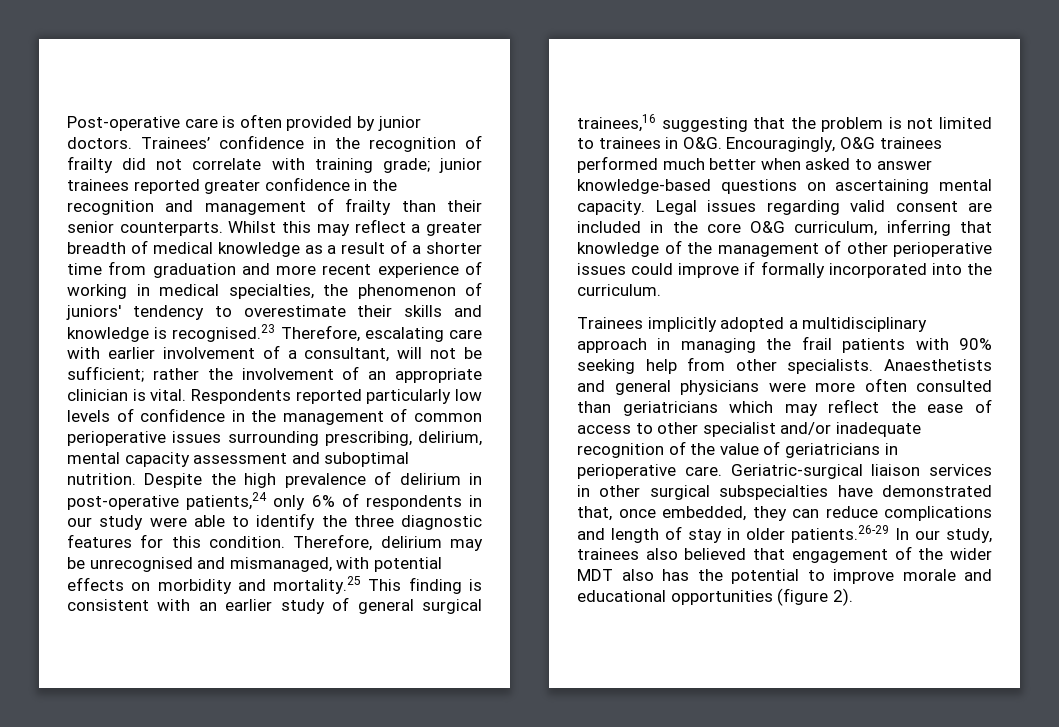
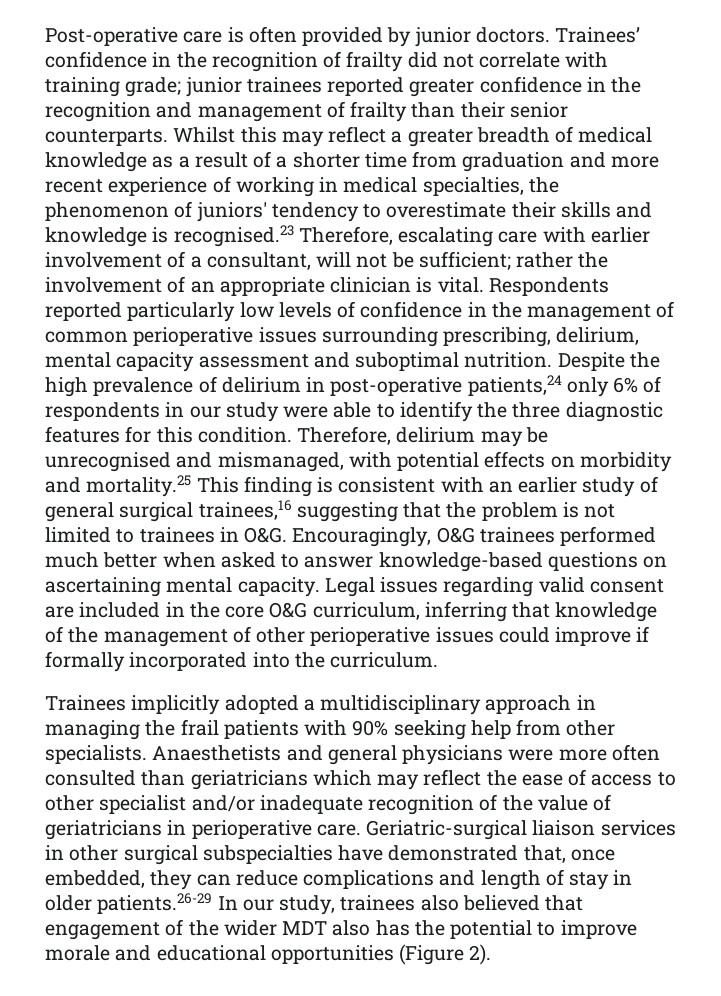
- Geriatric-surgical liaison services in other surgical subspecialties have demonstrated that, once embedded, they can reduce complications and length of stay in older patients.26-29 In our study, trainees also believed that engagement of the wider MDT also has the potential to improve morale and educational opportunities (figure 2).
+ Geriatric-surgical liaison services in other surgical subspecialties have demonstrated that, once embedded, they can reduce complications and length of stay in older patients.26-29 In our study, trainees also believed that engagement of the wider MDT also has the potential to improve morale and educational opportunities (Figure 2).

